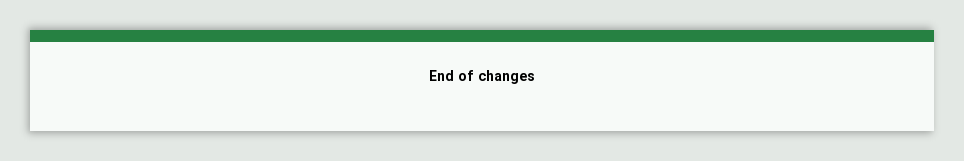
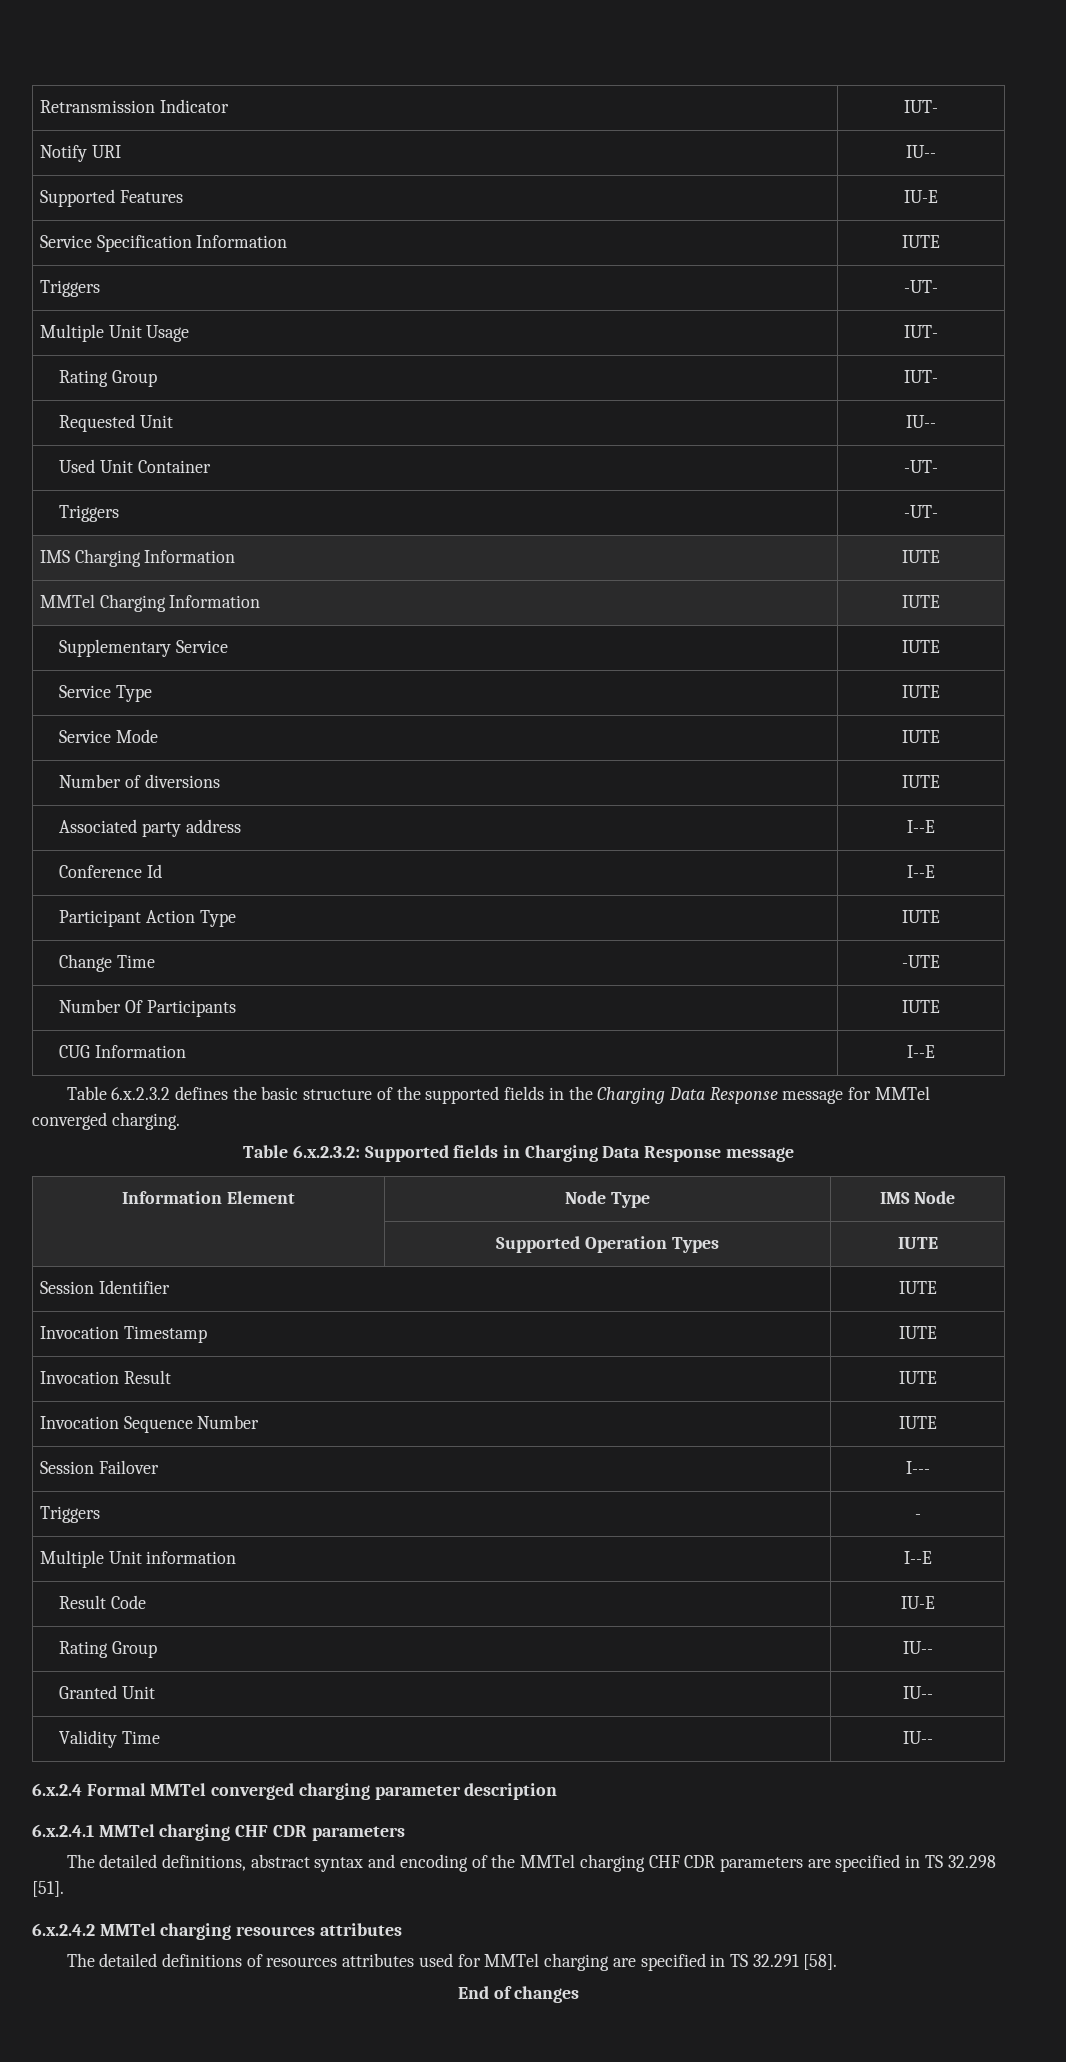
+ Retransmission Indicator | IUT-
+ Notify URI | IU--
+ Supported Features | IU-E
+ Service Specification Information | IUTE
+ Triggers | -UT-
+ Multiple Unit Usage | IUT-
+ Rating Group | IUT-
+ Requested Unit | IU--
+ Used Unit Container | -UT-
+ Triggers | -UT-
+ IMS Charging Information | IUTE
+ MMTel Charging Information | IUTE
+ Supplementary Service | IUTE
+ Service Type | IUTE
+ Service Mode | IUTE
+ Number of diversions | IUTE
+ Associated party address | I--E
+ Conference Id | I--E
+ Participant Action Type | IUTE
+ Change Time | -UTE
+ Number Of Participants | IUTE
+ CUG Information | I--E
+ Table 6.x.2.3.2 defines the basic structure of the supported fields in the Charging Data Response message for MMTel converged charging.
+ Table 6.x.2.3.2: Supported fields in Charging Data Response message
+ Information Element | Node Type | IMS Node
+ | Supported Operation Types | IUTE
+ Session Identifier | IUTE
+ Invocation Timestamp | IUTE
+ Invocation Result | IUTE
+ Invocation Sequence Number | IUTE
+ Session Failover | I---
+ Triggers | -
+ Multiple Unit information | I--E
+ Result Code | IU-E
+ Rating Group | IU--
+ Granted Unit | IU--
+ Validity Time | IU--
+ 6.x.2.4 Formal MMTel converged charging parameter description
+ 6.x.2.4.1 MMTel charging CHF CDR parameters
+ The detailed definitions, abstract syntax and encoding of the MMTel charging CHF CDR parameters are specified in TS 32.298 [51].
+ 6.x.2.4.2 MMTel charging resources attributes
+ The detailed definitions of resources attributes used for MMTel charging are specified in TS 32.291 [58].

